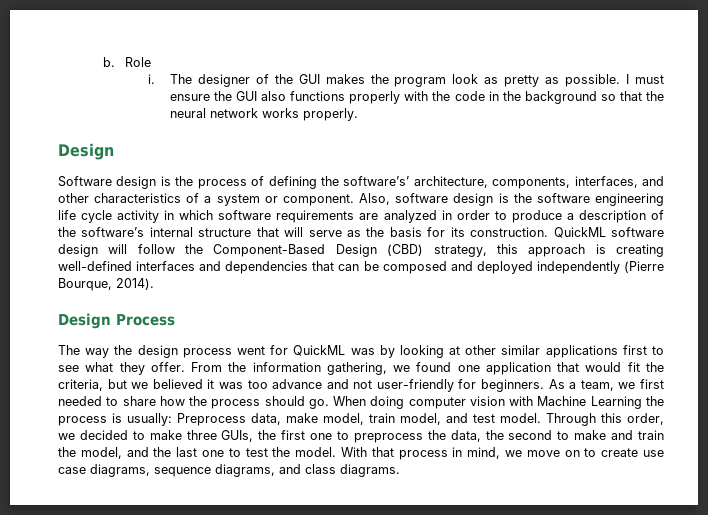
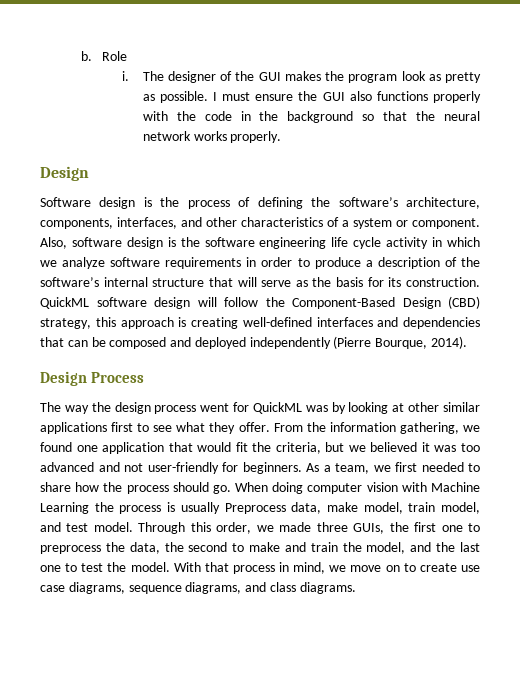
- Software design is the process of defining the software’s’ architecture, components, interfaces, and other characteristics of a system or component.
+ Software design is the process of defining the software’s architecture, components, interfaces, and other characteristics of a system or component.
- Also, software design is the software engineering life cycle activity in which software requirements are analyzed in order to produce a description of the software’s internal structure that will serve as the basis for its construction.
+ Also, software design is the software engineering life cycle activity in which we analyze software requirements in order to produce a description of the software’s internal structure that will serve as the basis for its construction.
- From the information gathering, we found one application that would fit the criteria, but we believed it was too advance and not user-friendly for beginners.
+ From the information gathering, we found one application that would fit the criteria, but we believed it was too advanced and not user-friendly for beginners.
- When doing computer vision with Machine Learning the process is usually: Preprocess data, make model, train model, and test model.
+ When doing computer vision with Machine Learning the process is usually Preprocess data, make model, train model, and test model.
- Through this order, we decided to make three GUIs, the first one to preprocess the data, the second to make and train the model, and the last one to test the model.
+ Through this order, we made three GUIs, the first one to preprocess the data, the second to make and train the model, and the last one to test the model.

